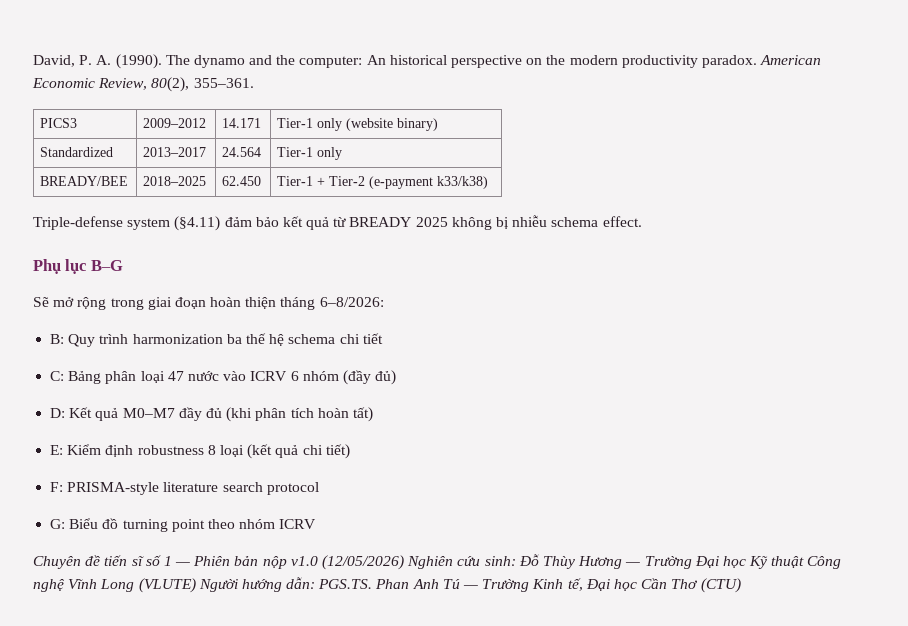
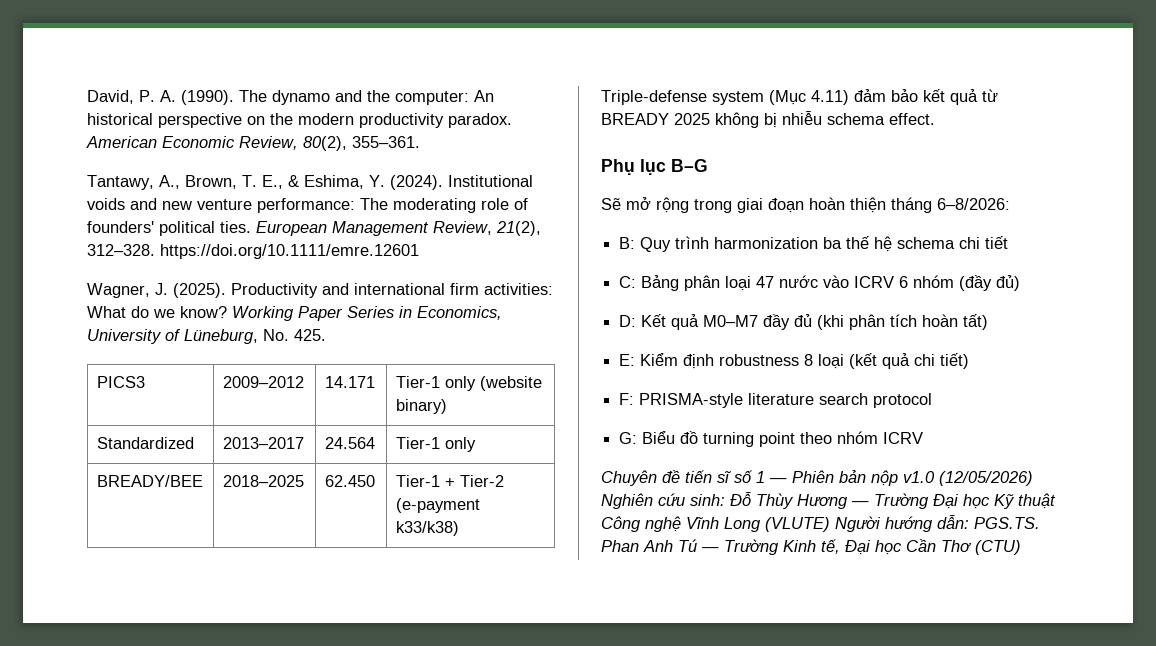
+ Tantawy, A., Brown, T. E., & Eshima, Y. (2024). Institutional voids and new venture performance: The moderating role of founders' political ties. European Management Review, 21(2), 312–328. https://doi.org/10.1111/emre.12601
+ Wagner, J. (2025). Productivity and international firm activities: What do we know? Working Paper Series in Economics, University of Lüneburg, No. 425.
- Triple-defense system (§4.11) đảm bảo kết quả từ BREADY 2025 không bị nhiễu schema effect.
+ Triple-defense system (Mục 4.11) đảm bảo kết quả từ BREADY 2025 không bị nhiễu schema effect.

